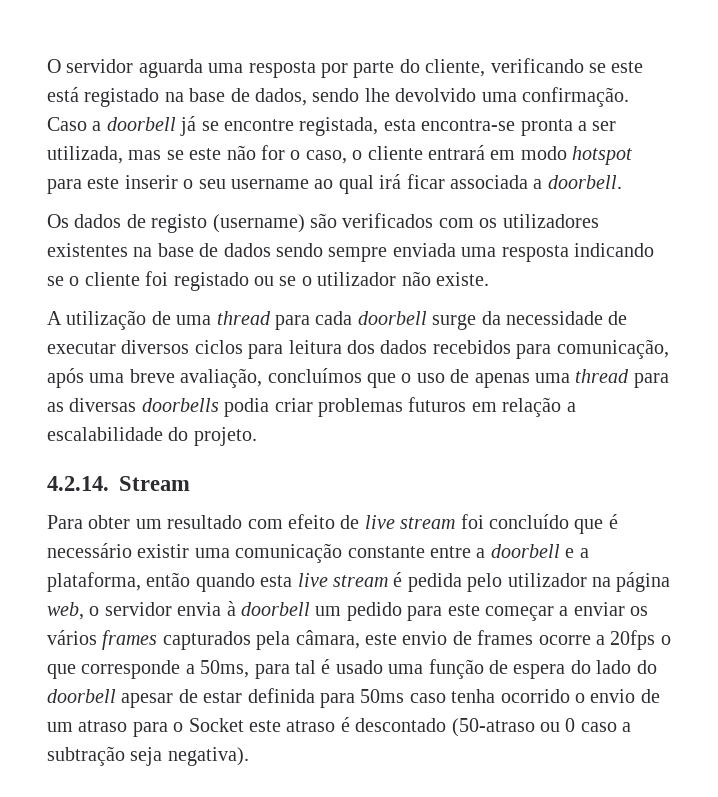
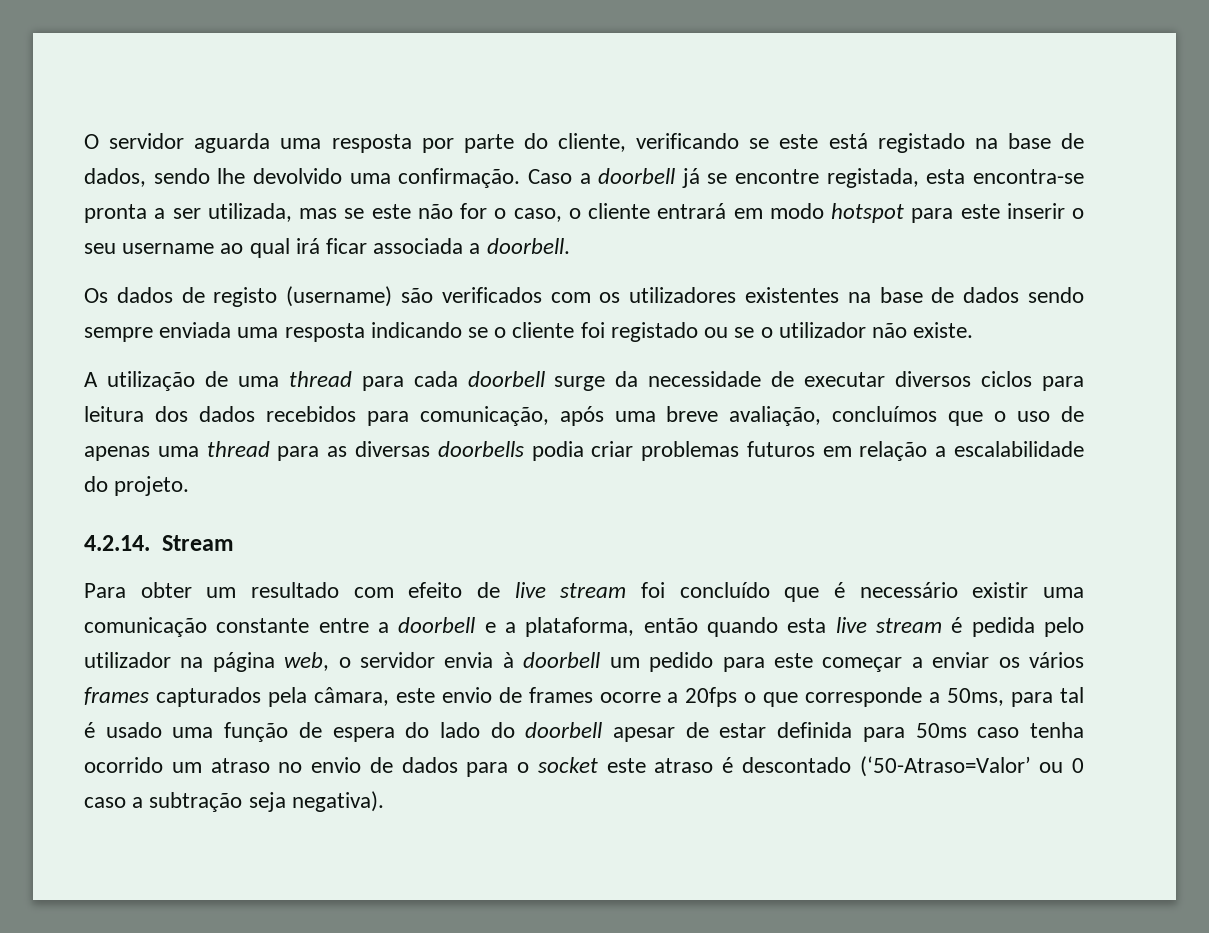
- Para obter um resultado com efeito de live stream foi concluído que é necessário existir uma comunicação constante entre a doorbell e a plataforma, então quando esta live stream é pedida pelo utilizador na página web, o servidor envia à doorbell um pedido para este começar a enviar os vários frames capturados pela câmara, este envio de frames ocorre a 20fps o que corresponde a 50ms, para tal é usado uma função de espera do lado do doorbell apesar de estar definida para 50ms caso tenha ocorrido o envio de um atraso para o Socket este atraso é descontado (50-atraso ou 0 caso a subtração seja negativa).
+ Para obter um resultado com efeito de live stream foi concluído que é necessário existir uma comunicação constante entre a doorbell e a plataforma, então quando esta live stream é pedida pelo utilizador na página web, o servidor envia à doorbell um pedido para este começar a enviar os vários frames capturados pela câmara, este envio de frames ocorre a 20fps o que corresponde a 50ms, para tal é usado uma função de espera do lado do doorbell apesar de estar definida para 50ms caso tenha ocorrido um atraso no envio de dados para o socket este atraso é descontado (‘50-Atraso=Valor’ ou 0 caso a subtração seja negativa).

